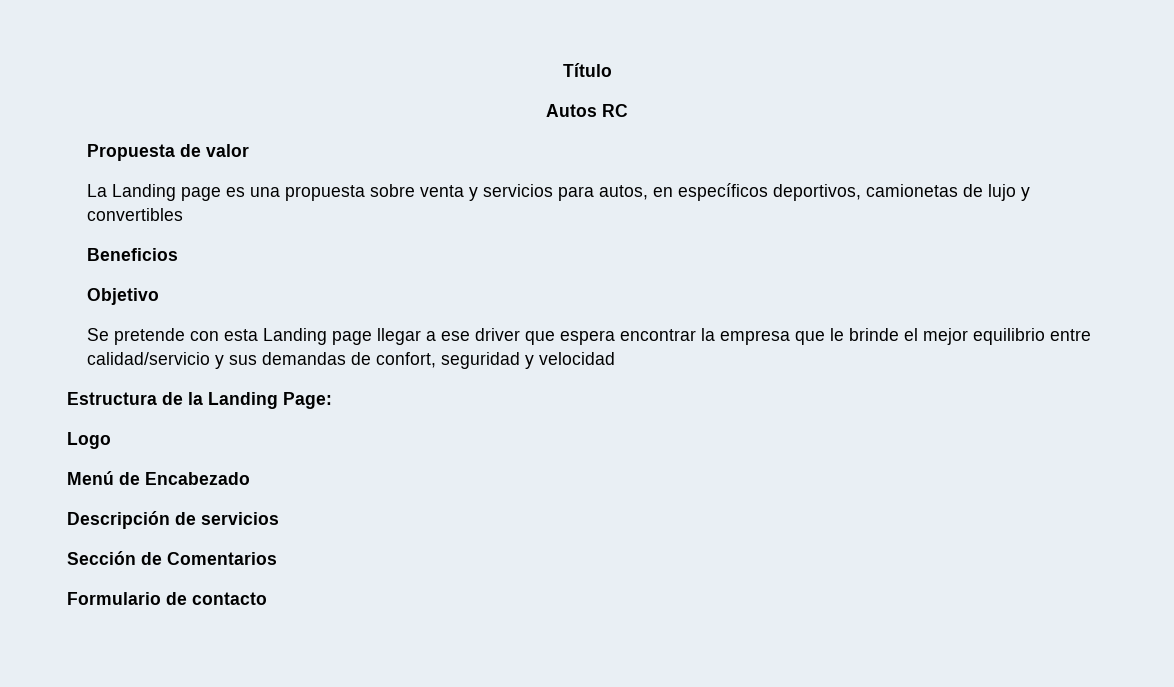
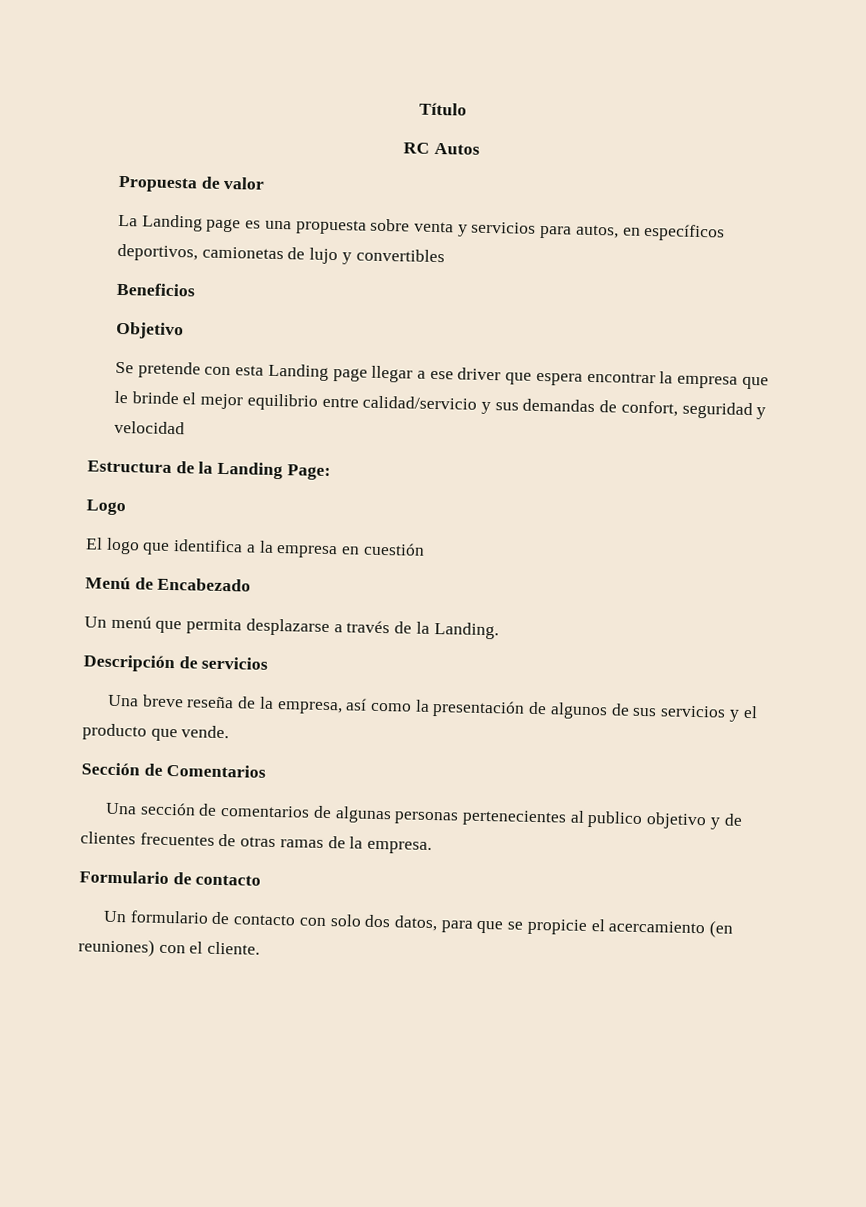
- Autos RC
+ RC Autos
+ El logo que identifica a la empresa en cuestión
  Menú de Encabezado
+ Un menú que permita desplazarse a través de la Landing.
  Descripción de servicios
+ Una breve reseña de la empresa, así como la presentación de algunos de sus servicios y el producto que vende.
  Sección de Comentarios
+ Una sección de comentarios de algunas personas pertenecientes al publico objetivo y de clientes frecuentes de otras ramas de la empresa.
  Formulario de contacto
+ Un formulario de contacto con solo dos datos, para que se propicie el acercamiento (en reuniones) con el cliente.

